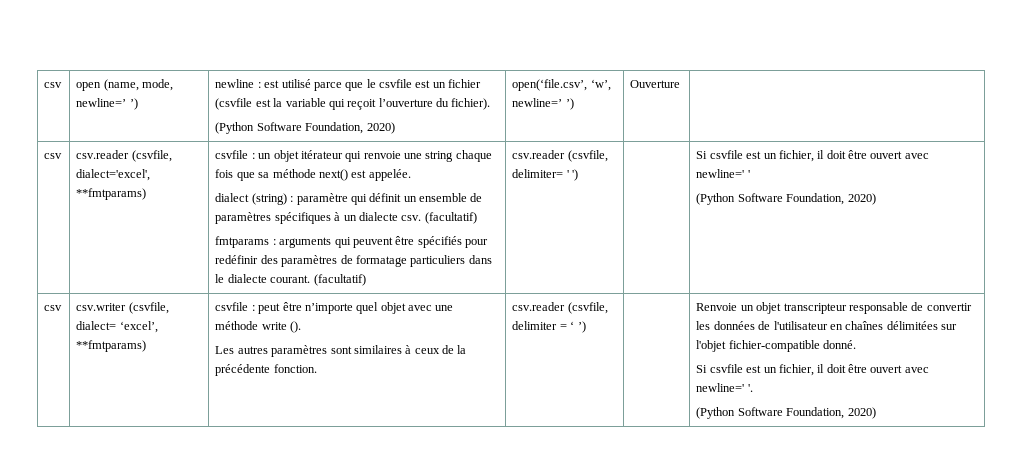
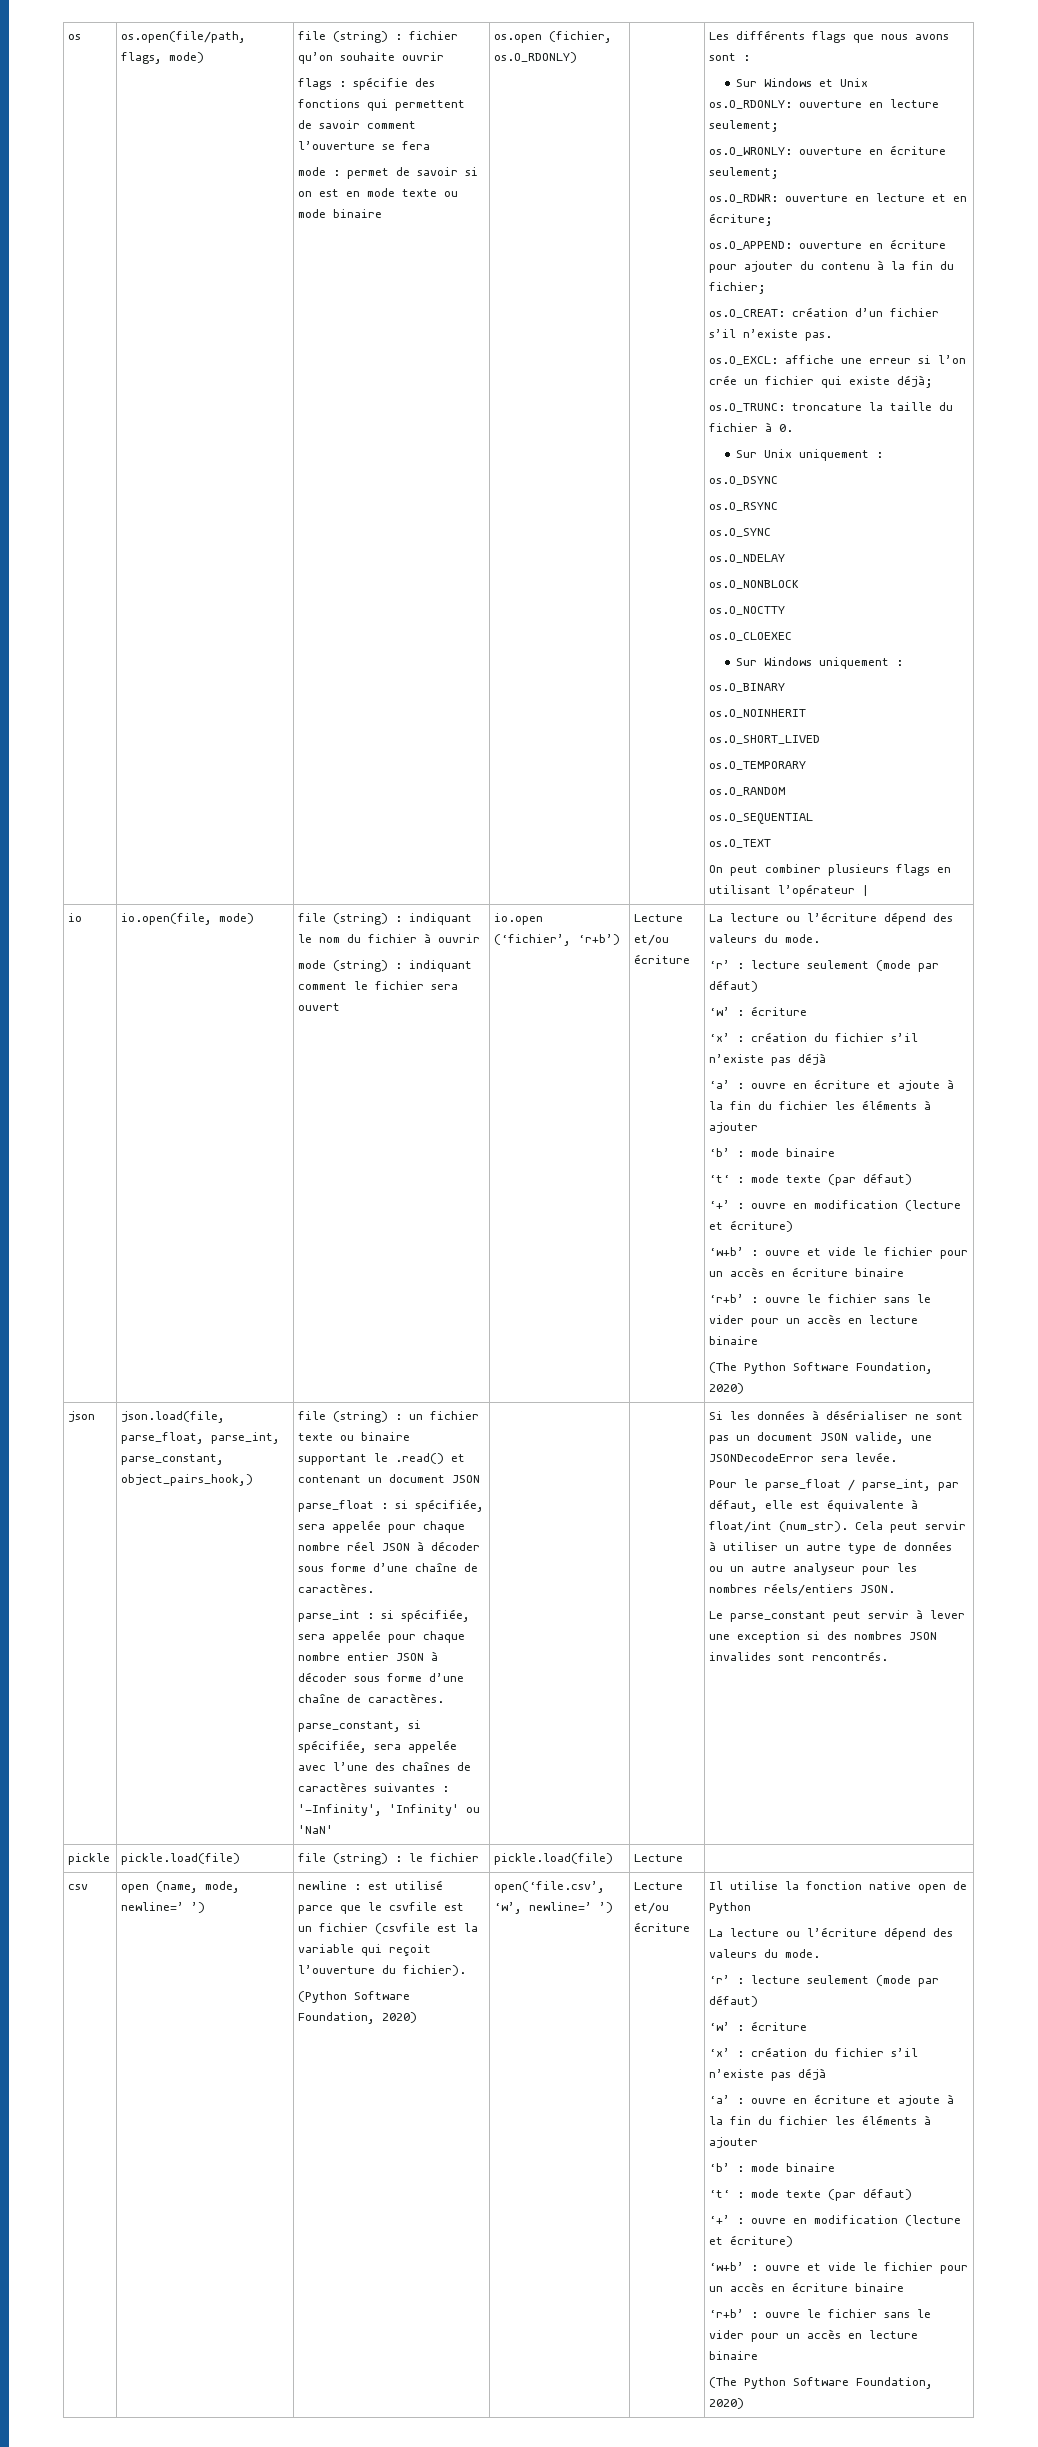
+ os | os.open(file/path, flags, mode) | file (string) : fichier qu’on souhaite ouvrir
+ flags : spécifie des fonctions qui permettent de savoir comment l’ouverture se fera
+ mode : permet de savoir si on est en mode texte ou mode binaire | os.open (fichier, os.O_RDONLY) | | Les différents flags que nous avons sont :
+ Sur Windows et Unix
+ os.O_RDONLY: ouverture en lecture seulement;
+ os.O_WRONLY: ouverture en écriture seulement;
+ os.O_RDWR: ouverture en lecture et en écriture;
+ os.O_APPEND: ouverture en écriture pour ajouter du contenu à la fin du fichier;
+ os.O_CREAT: création d’un fichier s’il n’existe pas.
+ os.O_EXCL: affiche une erreur si l’on crée un fichier qui existe déjà;
+ os.O_TRUNC: troncature la taille du fichier à 0.
+ Sur Unix uniquement :
+ os.O_DSYNC
+ os.O_RSYNC
+ os.O_SYNC
+ os.O_NDELAY
+ os.O_NONBLOCK
+ os.O_NOCTTY
+ os.O_CLOEXEC
+ Sur Windows uniquement :
+ os.O_BINARY
+ os.O_NOINHERIT
+ os.O_SHORT_LIVED
+ os.O_TEMPORARY
+ os.O_RANDOM
+ os.O_SEQUENTIAL
+ os.O_TEXT
+ On peut combiner plusieurs flags en utilisant l’opérateur |
+ io | io.open(file, mode) | file (string) : indiquant le nom du fichier à ouvrir
+ mode (string) : indiquant comment le fichier sera ouvert | io.open (‘fichier’, ‘r+b’) | Lecture et/ou écriture | La lecture ou l’écriture dépend des valeurs du mode.
+ ‘r’ : lecture seulement (mode par défaut)
+ ‘w’ : écriture
+ ‘x’ : création du fichier s’il n’existe pas déjà
+ ‘a’ : ouvre en écriture et ajoute à la fin du fichier les éléments à ajouter
+ ‘b’ : mode binaire
+ ‘t‘ : mode texte (par défaut)
+ ‘+’ : ouvre en modification (lecture et écriture)
+ ‘w+b’ : ouvre et vide le fichier pour un accès en écriture binaire
+ ‘r+b’ : ouvre le fichier sans le vider pour un accès en lecture binaire
+ (The Python Software Foundation, 2020)
+ json | json.load(file, parse_float, parse_int, parse_constant, object_pairs_hook,) | file (string) : un fichier texte ou binaire supportant le .read() et contenant un document JSON
+ parse_float : si spécifiée, sera appelée pour chaque nombre réel JSON à décoder sous forme d’une chaîne de caractères.
+ parse_int : si spécifiée, sera appelée pour chaque nombre entier JSON à décoder sous forme d’une chaîne de caractères.
+ parse_constant, si spécifiée, sera appelée avec l’une des chaînes de caractères suivantes : '-Infinity', 'Infinity' ou 'NaN' | | | Si les données à désérialiser ne sont pas un document JSON valide, une JSONDecodeError sera levée.
+ Pour le parse_float / parse_int, par défaut, elle est équivalente à float/int (num_str). Cela peut servir à utiliser un autre type de données ou un autre analyseur pour les nombres réels/entiers JSON.
+ Le parse_constant peut servir à lever une exception si des nombres JSON invalides sont rencontrés.
+ pickle | pickle.load(file) | file (string) : le fichier | pickle.load(file) | Lecture |
- Ouverture |
- csv | csv.reader (csvfile, dialect='excel', **fmtparams) | csvfile : un objet itérateur qui renvoie une string chaque fois que sa méthode next() est appelée.
- dialect (string) : paramètre qui définit un ensemble de paramètres spécifiques à un dialecte csv. (facultatif)
- fmtparams : arguments qui peuvent être spécifiés pour redéfinir des paramètres de formatage particuliers dans le dialecte courant. (facultatif) | csv.reader (csvfile, delimiter= ' ') | | Si csvfile est un fichier, il doit être ouvert avec newline=' '
- (Python Software Foundation, 2020)
- csv | csv.writer (csvfile, dialect= ‘excel’, **fmtparams) | csvfile : peut être n’importe quel objet avec une méthode write ().
- Les autres paramètres sont similaires à ceux de la précédente fonction. | csv.reader (csvfile, delimiter = ‘ ’) | | Renvoie un objet transcripteur responsable de convertir les données de l'utilisateur en chaînes délimitées sur l'objet fichier-compatible donné.
- Si csvfile est un fichier, il doit être ouvert avec newline=' '.
- (Python Software Foundation, 2020)
+ Lecture et/ou écriture | Il utilise la fonction native open de Python
+ La lecture ou l’écriture dépend des valeurs du mode.
+ ‘r’ : lecture seulement (mode par défaut)
+ ‘w’ : écriture
+ ‘x’ : création du fichier s’il n’existe pas déjà
+ ‘a’ : ouvre en écriture et ajoute à la fin du fichier les éléments à ajouter
+ ‘b’ : mode binaire
+ ‘t‘ : mode texte (par défaut)
+ ‘+’ : ouvre en modification (lecture et écriture)
+ ‘w+b’ : ouvre et vide le fichier pour un accès en écriture binaire
+ ‘r+b’ : ouvre le fichier sans le vider pour un accès en lecture binaire
+ (The Python Software Foundation, 2020)

